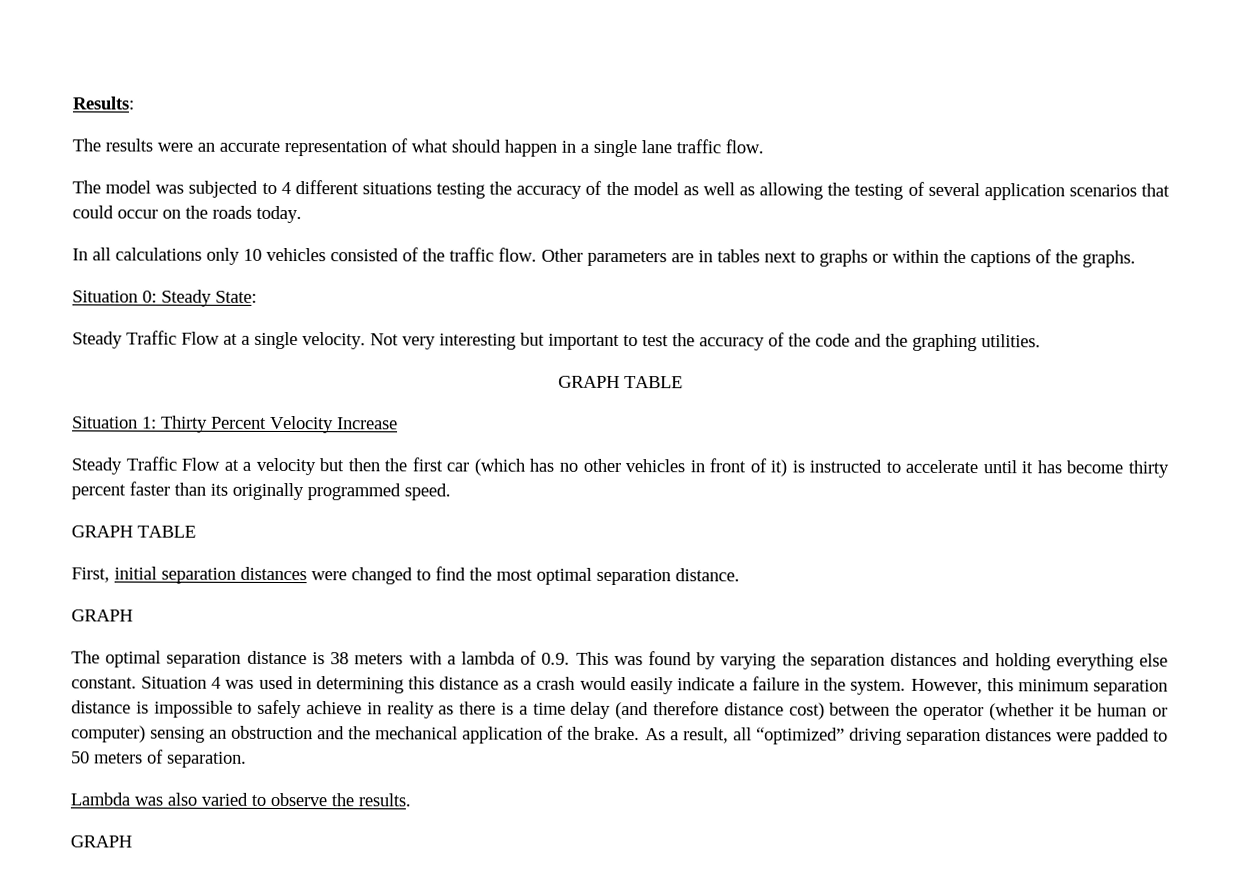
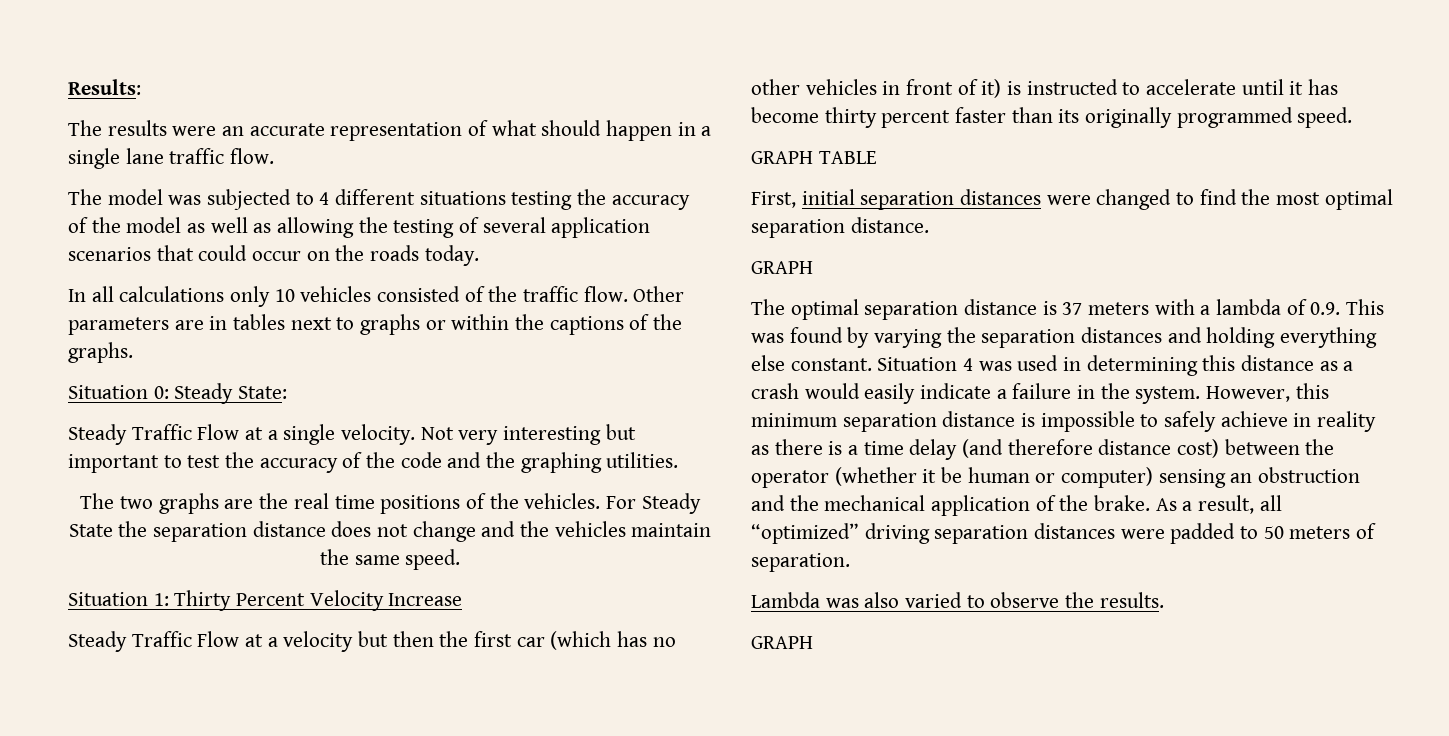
  Not very interesting but important to test the accuracy of the code and the graphing utilities.
- GRAPH TABLE
+ The two graphs are the real time positions of the vehicles. For Steady State the separation distance does not change and the vehicles maintain the same speed.
- The optimal separation distance is 38 meters with a lambda of 0.9. This was found by varying the separation distances and holding everything else constant.
+ The optimal separation distance is 37 meters with a lambda of 0.9. This was found by varying the separation distances and holding everything else constant.

